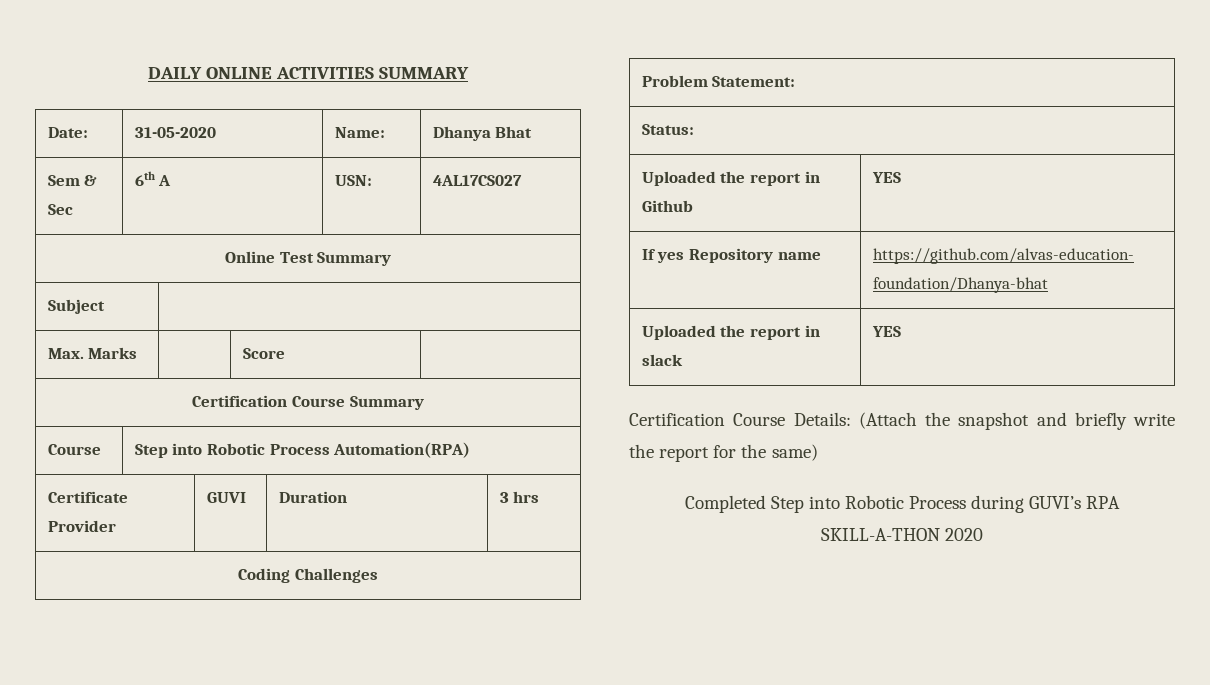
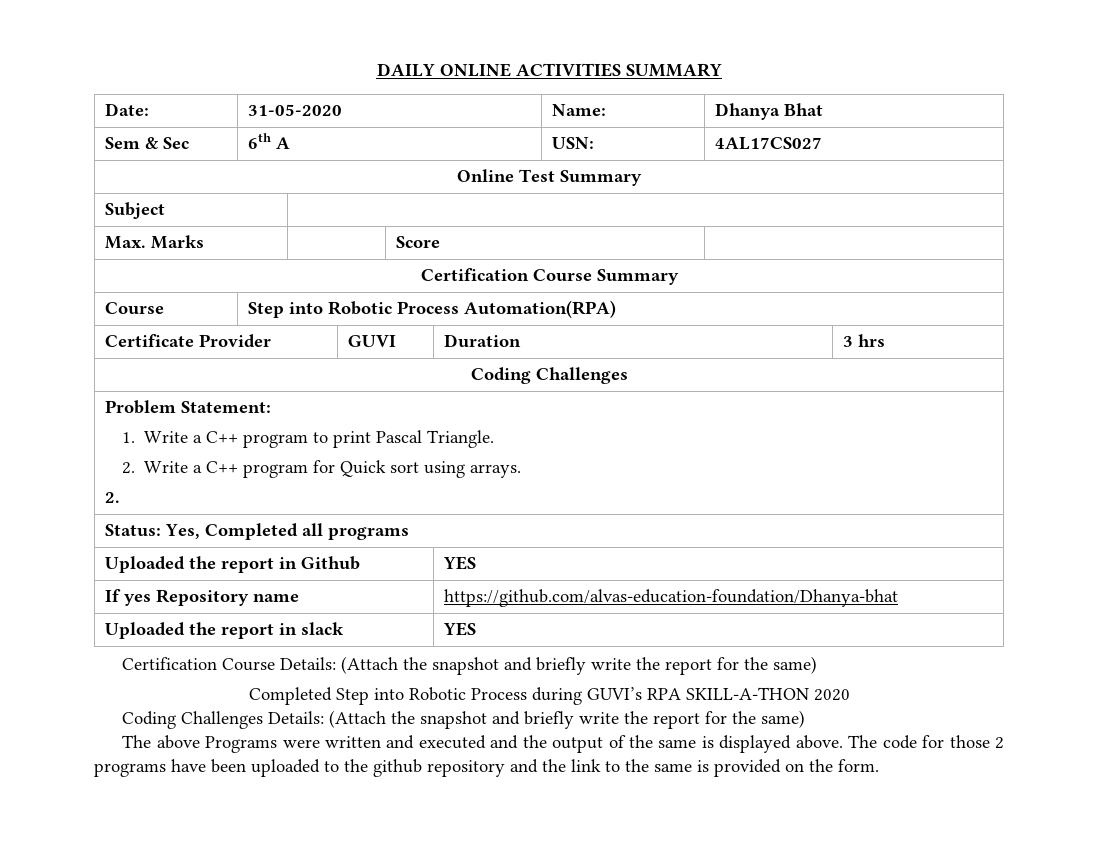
  Problem Statement:
- Status:
+ 1. Write a C++ program to print Pascal Triangle.
+ 2. Write a C++ program for Quick sort using arrays.
+ 2.
+ Status: Yes, Completed all programs
+ Coding Challenges Details: (Attach the snapshot and briefly write the report for the same)
+ The above Programs were written and executed and the output of the same is displayed above. The code for those 2 programs have been uploaded to the github repository and the link to the same is provided on the form.

